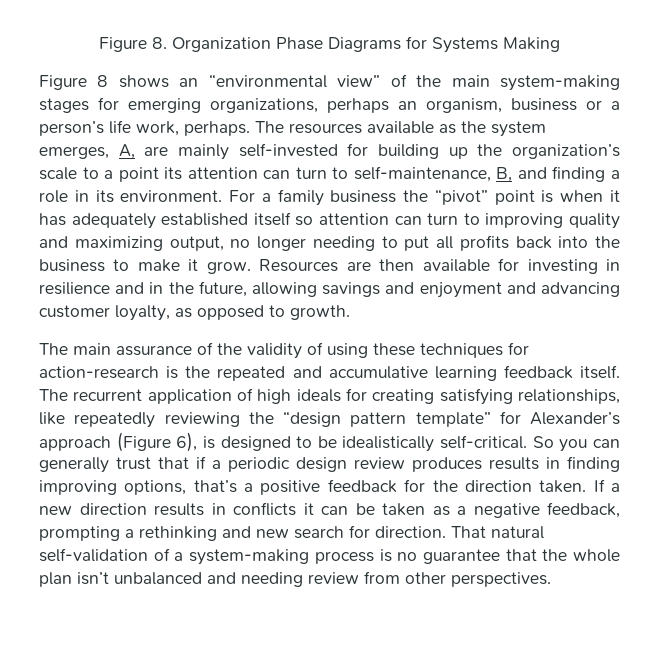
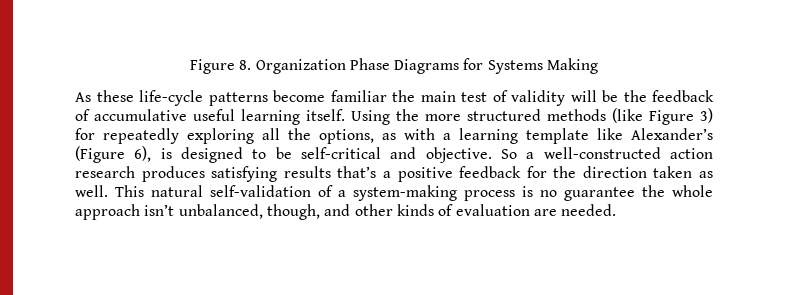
- Figure 8 shows an “environmental view” of the main system-making stages for emerging organizations, perhaps an organism, business or a person’s life work, perhaps. The resources available as the system emerges, A, are mainly self-invested for building up the organization’s scale to a point its attention can turn to self-maintenance, B, and finding a role in its environment. For a family business the “pivot” point is when it has adequately established itself so attention can turn to improving quality and maximizing output, no longer needing to put all profits back into the business to make it grow. Resources are then available for investing in resilience and in the future, allowing savings and enjoyment and advancing customer loyalty, as opposed to growth.
- The main assurance of the validity of using these techniques for action-research is the repeated and accumulative learning feedback itself. The recurrent application of high ideals for creating satisfying relationships, like repeatedly reviewing the “design pattern template” for Alexander’s approach (Figure 6), is designed to be idealistically self-critical. So you can generally trust that if a periodic design review produces results in finding improving options, that’s a positive feedback for the direction taken. If a new direction results in conflicts it can be taken as a negative feedback, prompting a rethinking and new search for direction. That natural self-validation of a system-making process is no guarantee that the whole plan isn’t unbalanced and needing review from other perspectives.
+ As these life-cycle patterns become familiar the main test of validity will be the feedback of accumulative useful learning itself. Using the more structured methods (like Figure 3) for repeatedly exploring all the options, as with a learning template like Alexander’s (Figure 6), is designed to be self-critical and objective. So a well-constructed action research produces satisfying results that’s a positive feedback for the direction taken as well. This natural self-validation of a system-making process is no guarantee the whole approach isn’t unbalanced, though, and other kinds of evaluation are needed.

